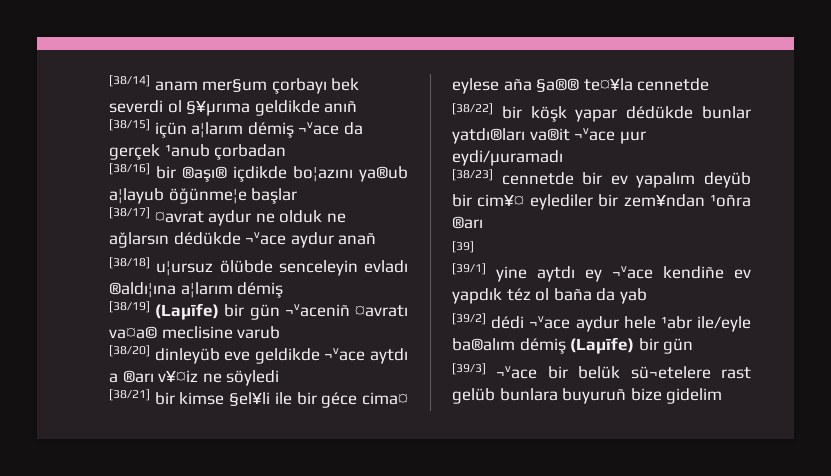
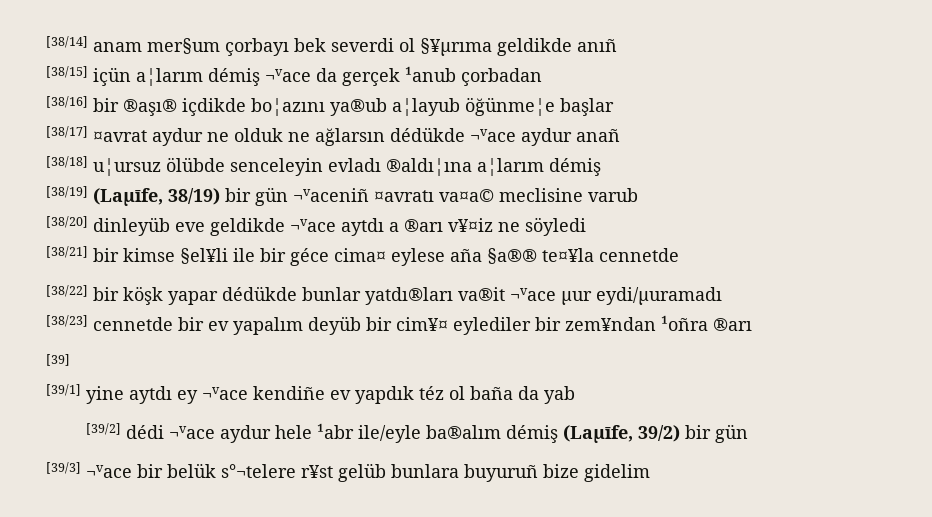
- [38/19] (Laµīfe) bir gün ¬vaceniñ ¤avratı va¤a© meclisine varub
+ [38/19] (Laµīfe, 38/19) bir gün ¬vaceniñ ¤avratı va¤a© meclisine varub
- [39/2] dédi ¬vace aydur hele ¹abr ile/eyle ba®alım démiş (Laµīfe) bir gün
+ [39/2] dédi ¬vace aydur hele ¹abr ile/eyle ba®alım démiş (Laµīfe, 39/2) bir gün
- [39/3] ¬vace bir belük sü¬etelere rast gelüb bunlara buyuruñ bize gidelim
+ [39/3] ¬vace bir belük s°¬telere r¥st gelüb bunlara buyuruñ bize gidelim

